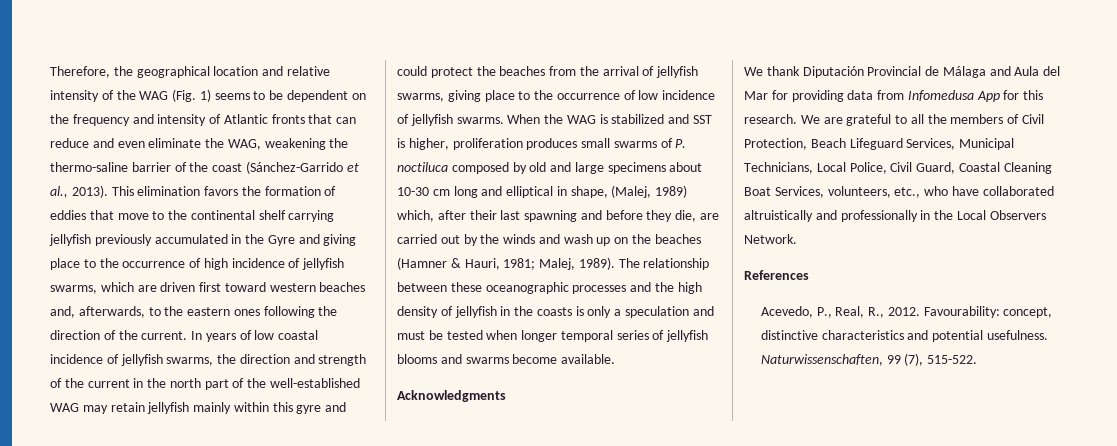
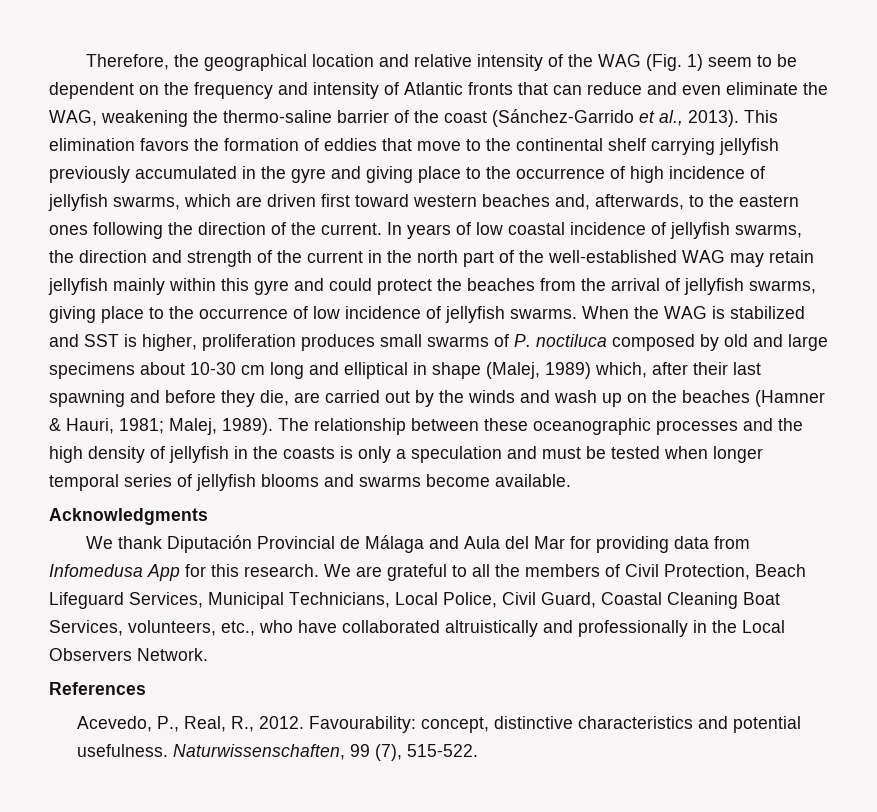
- Therefore, the geographical location and relative intensity of the WAG (Fig. 1) seems to be dependent on the frequency and intensity of Atlantic fronts that can reduce and even eliminate the WAG, weakening the thermo-saline barrier of the coast (Sánchez-Garrido et al., 2013).
+ Therefore, the geographical location and relative intensity of the WAG (Fig. 1) seem to be dependent on the frequency and intensity of Atlantic fronts that can reduce and even eliminate the WAG, weakening the thermo-saline barrier of the coast (Sánchez-Garrido et al., 2013).
- This elimination favors the formation of eddies that move to the continental shelf carrying jellyfish previously accumulated in the Gyre and giving place to the occurrence of high incidence of jellyfish swarms, which are driven first toward western beaches and, afterwards, to the eastern ones following the direction of the current.
+ This elimination favors the formation of eddies that move to the continental shelf carrying jellyfish previously accumulated in the gyre and giving place to the occurrence of high incidence of jellyfish swarms, which are driven first toward western beaches and, afterwards, to the eastern ones following the direction of the current.
- When the WAG is stabilized and SST is higher, proliferation produces small swarms of P. noctiluca composed by old and large specimens about 10-30 cm long and elliptical in shape, (Malej, 1989) which, after their last spawning and before they die, are carried out by the winds and wash up on the beaches (Hamner & Hauri, 1981; Malej, 1989).
+ When the WAG is stabilized and SST is higher, proliferation produces small swarms of P. noctiluca composed by old and large specimens about 10-30 cm long and elliptical in shape (Malej, 1989) which, after their last spawning and before they die, are carried out by the winds and wash up on the beaches (Hamner & Hauri, 1981; Malej, 1989).

